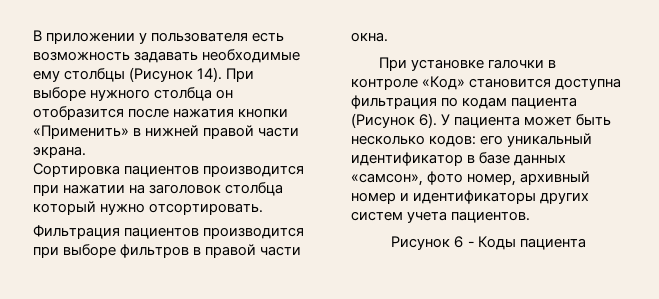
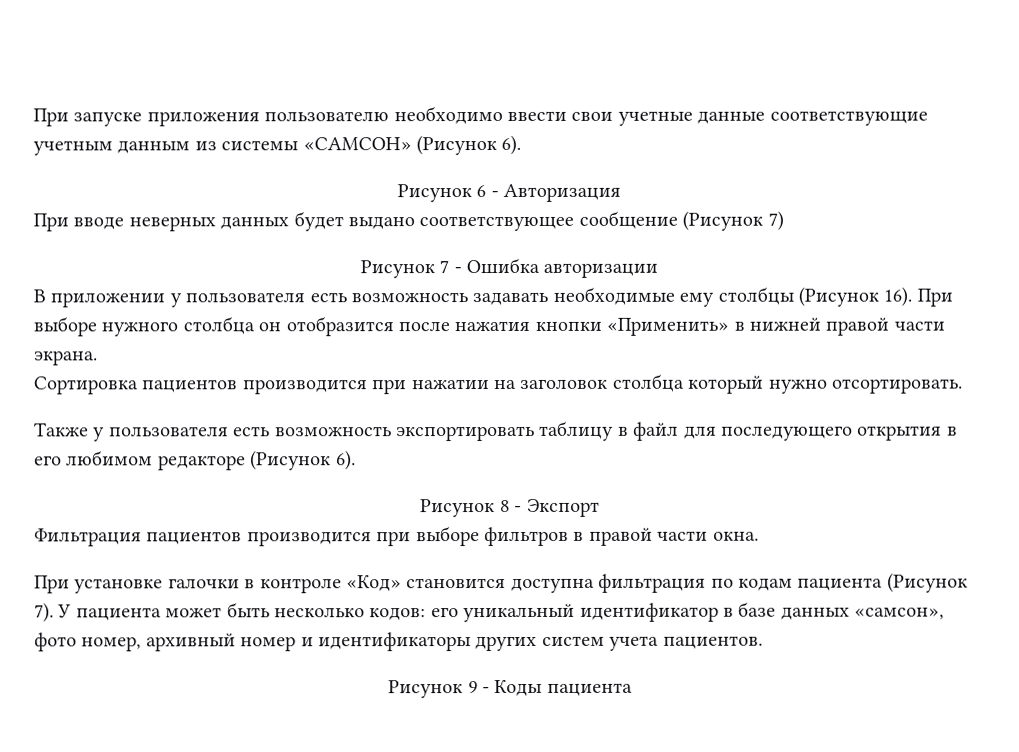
+ При запуске приложения пользователю необходимо ввести свои учетные данные соответствующие учетным данным из системы «САМСОН» (Рисунок 6).
+ Рисунок 6 - Авторизация
+ При вводе неверных данных будет выдано соответствующее сообщение (Рисунок 7)
+ Рисунок 7 - Ошибка авторизации
- В приложении у пользователя есть возможность задавать необходимые ему столбцы (Рисунок 14).
+ В приложении у пользователя есть возможность задавать необходимые ему столбцы (Рисунок 16).
+ Также у пользователя есть возможность экспортировать таблицу в файл для последующего открытия в его любимом редакторе (Рисунок 6).
+ Рисунок 8 - Экспорт
- При установке галочки в контроле «Код» становится доступна фильтрация по кодам пациента (Рисунок 6).
+ При установке галочки в контроле «Код» становится доступна фильтрация по кодам пациента (Рисунок 7).
- Рисунок 6 - Коды пациента
+ Рисунок 9 - Коды пациента

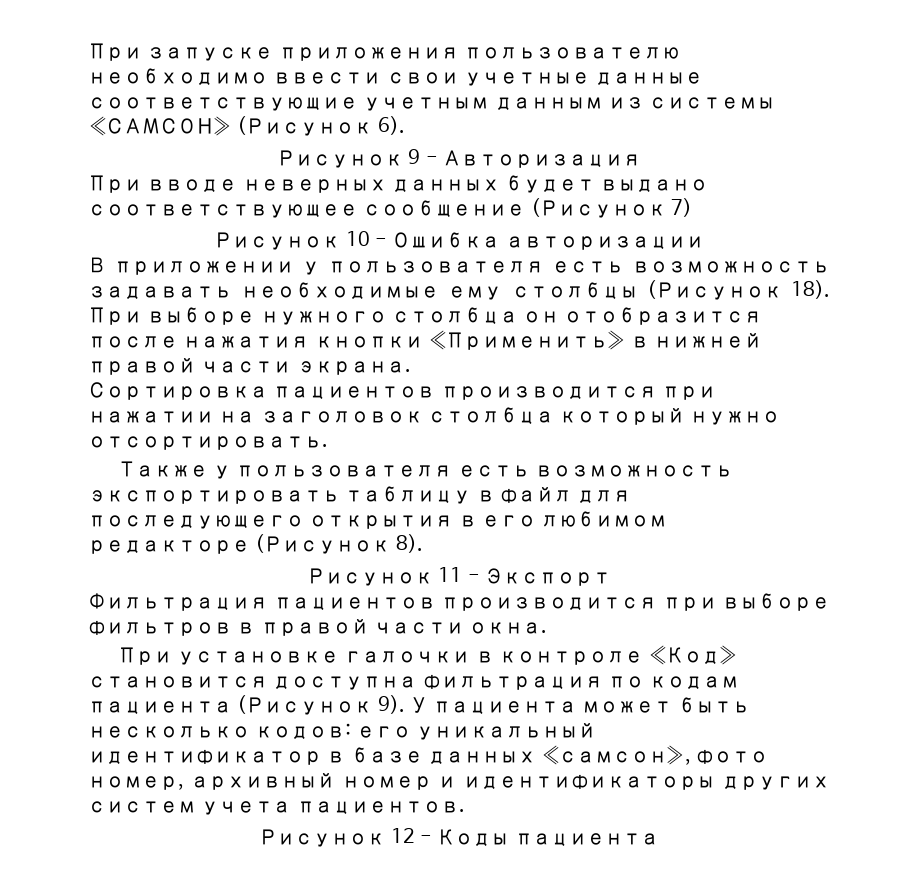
- Рисунок 6 - Авторизация
+ Рисунок 9 - Авторизация
- Рисунок 7 - Ошибка авторизации
+ Рисунок 10 - Ошибка авторизации
- В приложении у пользователя есть возможность задавать необходимые ему столбцы (Рисунок 16).
+ В приложении у пользователя есть возможность задавать необходимые ему столбцы (Рисунок 18).
- Также у пользователя есть возможность экспортировать таблицу в файл для последующего открытия в его любимом редакторе (Рисунок 6).
- Рисунок 8 - Экспорт
+ Также у пользователя есть возможность экспортировать таблицу в файл для последующего открытия в его любимом редакторе (Рисунок 8).
+ Рисунок 11 - Экспорт
- При установке галочки в контроле «Код» становится доступна фильтрация по кодам пациента (Рисунок 7).
+ При установке галочки в контроле «Код» становится доступна фильтрация по кодам пациента (Рисунок 9).
- Рисунок 9 - Коды пациента
+ Рисунок 12 - Коды пациента

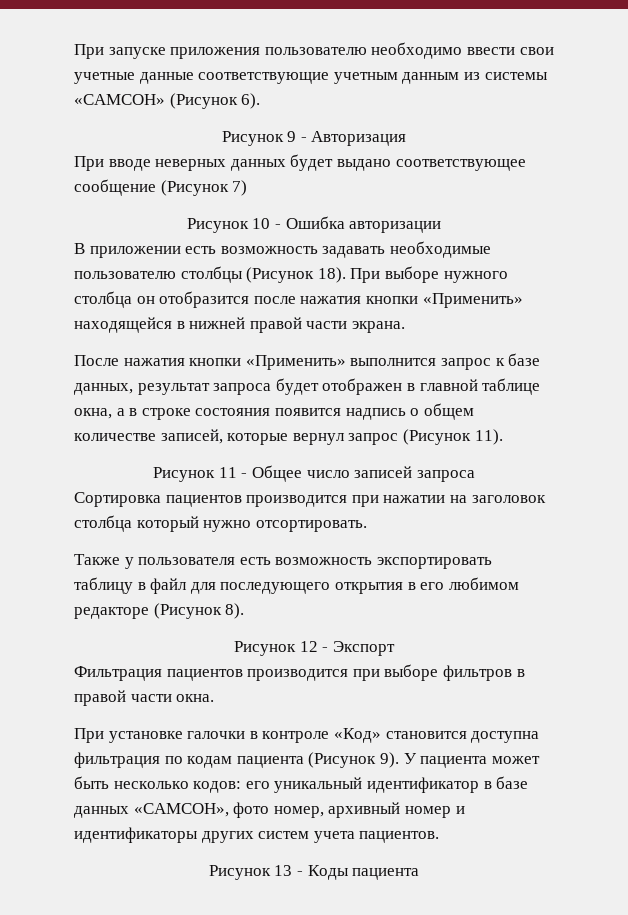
- В приложении у пользователя есть возможность задавать необходимые ему столбцы (Рисунок 18).
+ В приложении есть возможность задавать необходимые пользователю столбцы (Рисунок 18).
- При выборе нужного столбца он отобразится после нажатия кнопки «Применить» в нижней правой части экрана.
+ При выборе нужного столбца он отобразится после нажатия кнопки «Применить» находящейся в нижней правой части экрана.
+ После нажатия кнопки «Применить» выполнится запрос к базе данных, результат запроса будет отображен в главной таблице окна, а в строке состояния появится надпись о общем количестве записей, которые вернул запрос (Рисунок 11).
+ Рисунок 11 - Общее число записей запроса
- Рисунок 11 - Экспорт
+ Рисунок 12 - Экспорт
- У пациента может быть несколько кодов: его уникальный идентификатор в базе данных «самсон», фото номер, архивный номер и идентификаторы других систем учета пациентов.
+ У пациента может быть несколько кодов: его уникальный идентификатор в базе данных «САМСОН», фото номер, архивный номер и идентификаторы других систем учета пациентов.
- Рисунок 12 - Коды пациента
+ Рисунок 13 - Коды пациента

